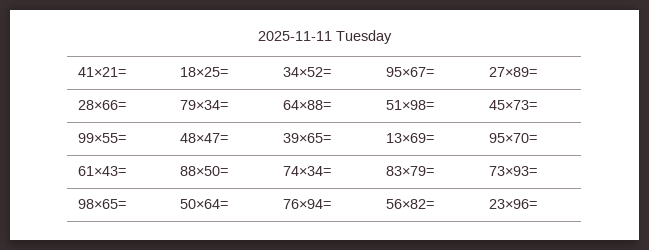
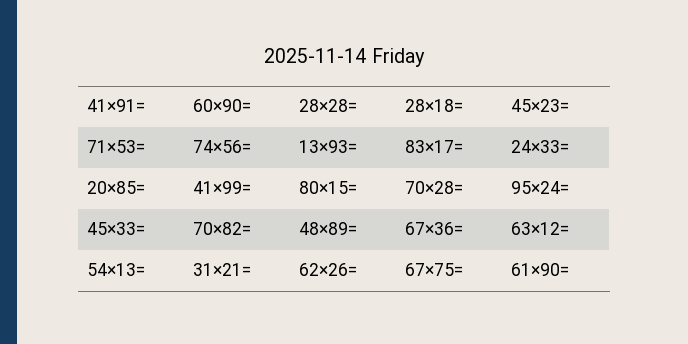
- 2025-11-11 Tuesday
- 41×21= | 18×25= | 34×52= | 95×67= | 27×89=
- 28×66= | 79×34= | 64×88= | 51×98= | 45×73=
- 99×55= | 48×47= | 39×65= | 13×69= | 95×70=
- 61×43= | 88×50= | 74×34= | 83×79= | 73×93=
- 98×65= | 50×64= | 76×94= | 56×82= | 23×96=
+ 2025-11-14 Friday
+ 41×91= | 60×90= | 28×28= | 28×18= | 45×23=
+ 71×53= | 74×56= | 13×93= | 83×17= | 24×33=
+ 20×85= | 41×99= | 80×15= | 70×28= | 95×24=
+ 45×33= | 70×82= | 48×89= | 67×36= | 63×12=
+ 54×13= | 31×21= | 62×26= | 67×75= | 61×90=

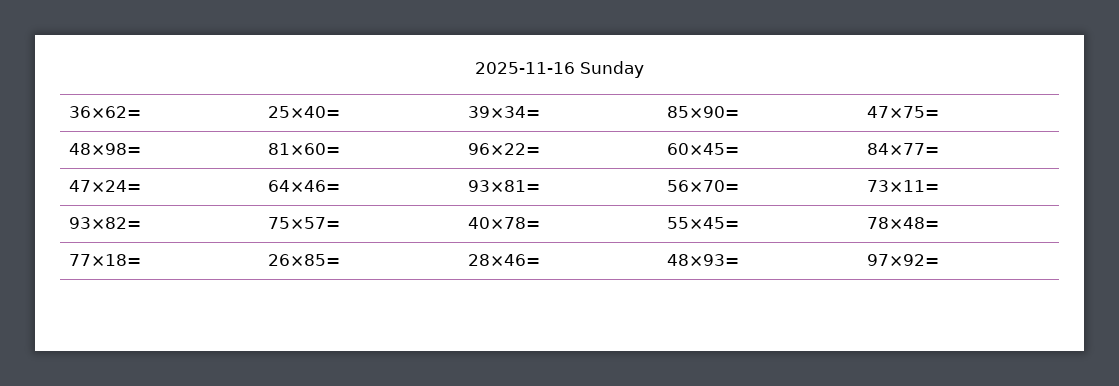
- 2025-11-14 Friday
- 41×91= | 60×90= | 28×28= | 28×18= | 45×23=
- 71×53= | 74×56= | 13×93= | 83×17= | 24×33=
- 20×85= | 41×99= | 80×15= | 70×28= | 95×24=
- 45×33= | 70×82= | 48×89= | 67×36= | 63×12=
- 54×13= | 31×21= | 62×26= | 67×75= | 61×90=
+ 2025-11-16 Sunday
+ 36×62= | 25×40= | 39×34= | 85×90= | 47×75=
+ 48×98= | 81×60= | 96×22= | 60×45= | 84×77=
+ 47×24= | 64×46= | 93×81= | 56×70= | 73×11=
+ 93×82= | 75×57= | 40×78= | 55×45= | 78×48=
+ 77×18= | 26×85= | 28×46= | 48×93= | 97×92=

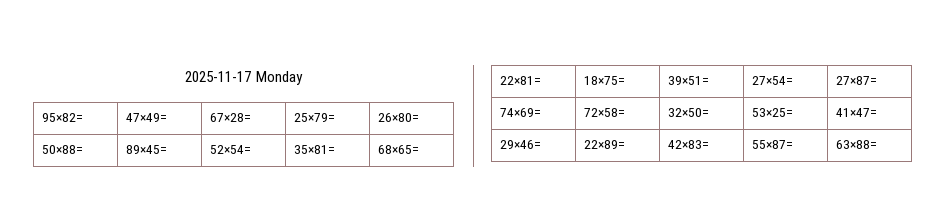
- 2025-11-16 Sunday
- 36×62= | 25×40= | 39×34= | 85×90= | 47×75=
- 48×98= | 81×60= | 96×22= | 60×45= | 84×77=
- 47×24= | 64×46= | 93×81= | 56×70= | 73×11=
- 93×82= | 75×57= | 40×78= | 55×45= | 78×48=
- 77×18= | 26×85= | 28×46= | 48×93= | 97×92=
+ 2025-11-17 Monday
+ 95×82= | 47×49= | 67×28= | 25×79= | 26×80=
+ 50×88= | 89×45= | 52×54= | 35×81= | 68×65=
+ 22×81= | 18×75= | 39×51= | 27×54= | 27×87=
+ 74×69= | 72×58= | 32×50= | 53×25= | 41×47=
+ 29×46= | 22×89= | 42×83= | 55×87= | 63×88=

